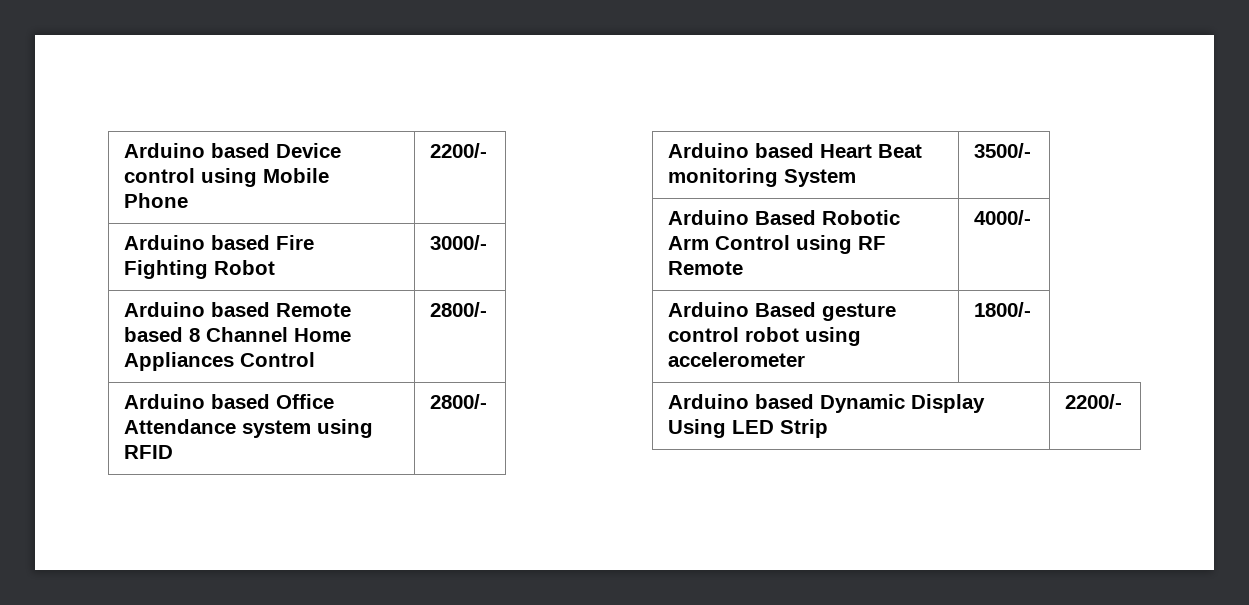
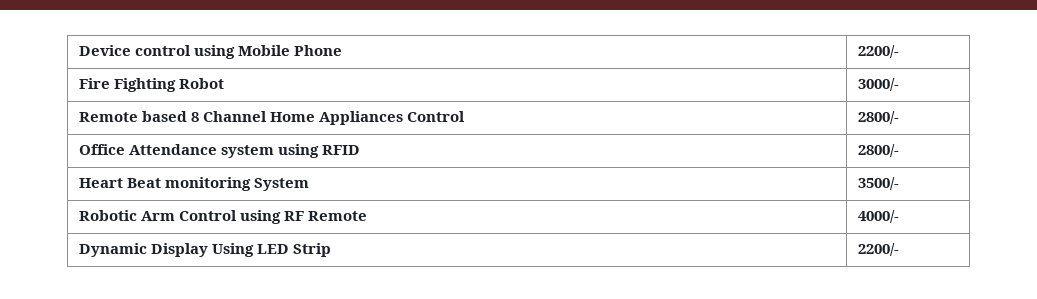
- Arduino based Device control using Mobile Phone | 2200/-
+ Device control using Mobile Phone | 2200/-
- Arduino based Fire Fighting Robot | 3000/-
+ Fire Fighting Robot | 3000/-
- Arduino based Remote based 8 Channel Home Appliances Control | 2800/-
+ Remote based 8 Channel Home Appliances Control | 2800/-
- Arduino based Office Attendance system using RFID | 2800/-
+ Office Attendance system using RFID | 2800/-
- Arduino based Heart Beat monitoring System | 3500/-
+ Heart Beat monitoring System | 3500/-
- Arduino Based Robotic Arm Control using RF Remote | 4000/-
+ Robotic Arm Control using RF Remote | 4000/-
- Arduino Based gesture control robot using accelerometer | 1800/-
- Arduino based Dynamic Display Using LED Strip | 2200/-
+ Dynamic Display Using LED Strip | 2200/-

